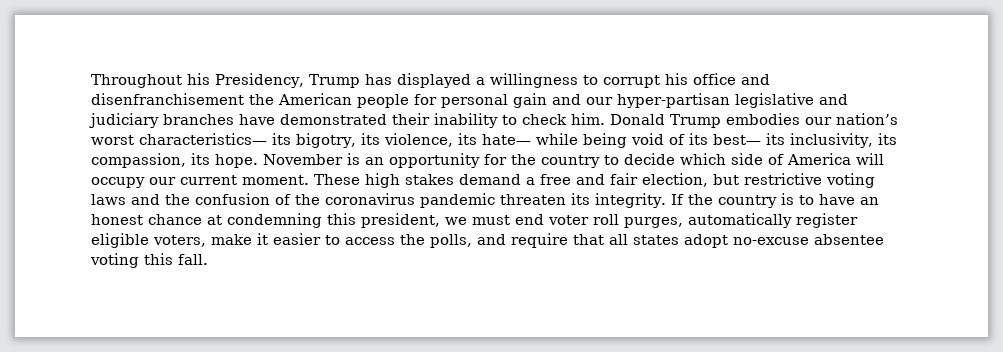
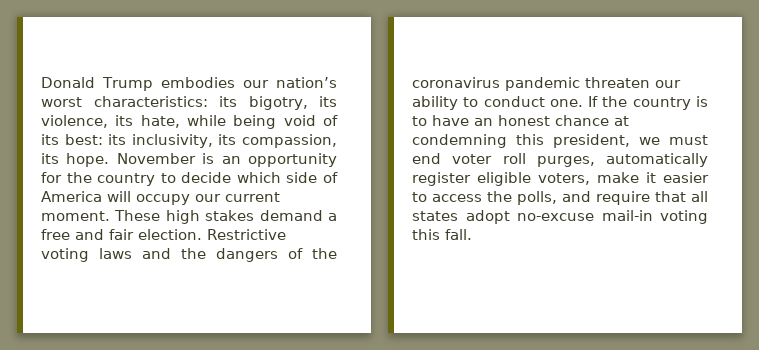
- Throughout his Presidency, Trump has displayed a willingness to corrupt his office and disenfranchisement the American people for personal gain and our hyper-partisan legislative and judiciary branches have demonstrated their inability to check him. Donald Trump embodies our nation’s worst characteristics— its bigotry, its violence, its hate— while being void of its best— its inclusivity, its compassion, its hope.
+ Donald Trump embodies our nation’s worst characteristics: its bigotry, its violence, its hate, while being void of its best: its inclusivity, its compassion, its hope.
- These high stakes demand a free and fair election, but restrictive voting laws and the confusion of the coronavirus pandemic threaten its integrity.
+ These high stakes demand a free and fair election. Restrictive voting laws and the dangers of the coronavirus pandemic threaten our ability to conduct one.
- If the country is to have an honest chance at condemning this president, we must end voter roll purges, automatically register eligible voters, make it easier to access the polls, and require that all states adopt no-excuse absentee voting this fall.
+ If the country is to have an honest chance at condemning this president, we must end voter roll purges, automatically register eligible voters, make it easier to access the polls, and require that all states adopt no-excuse mail-in voting this fall.

